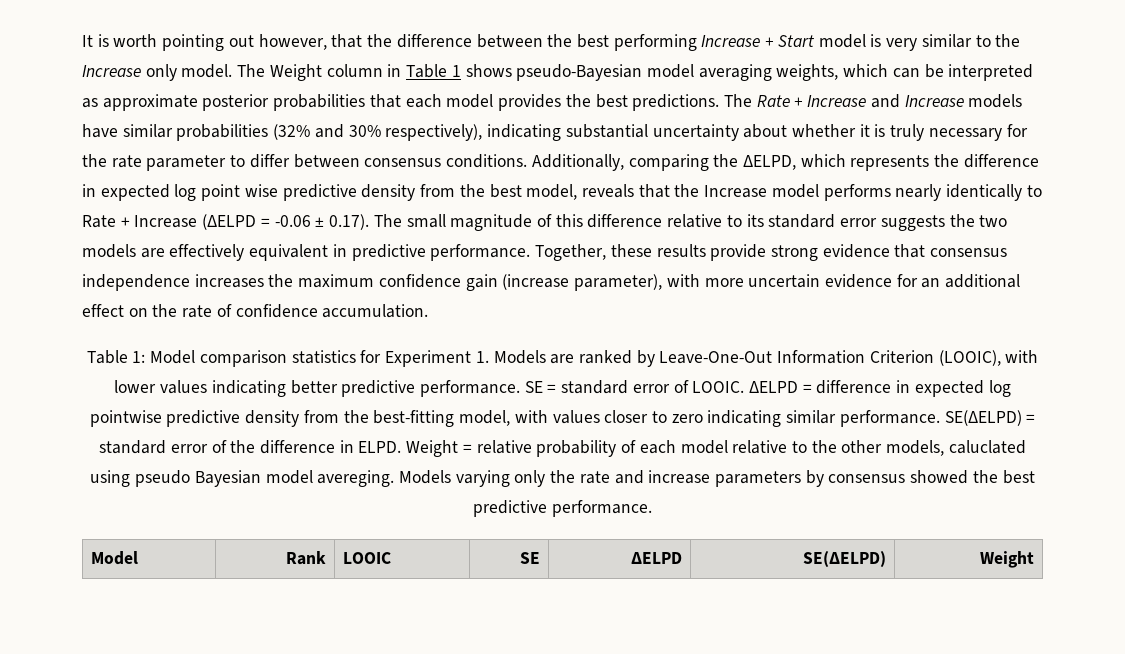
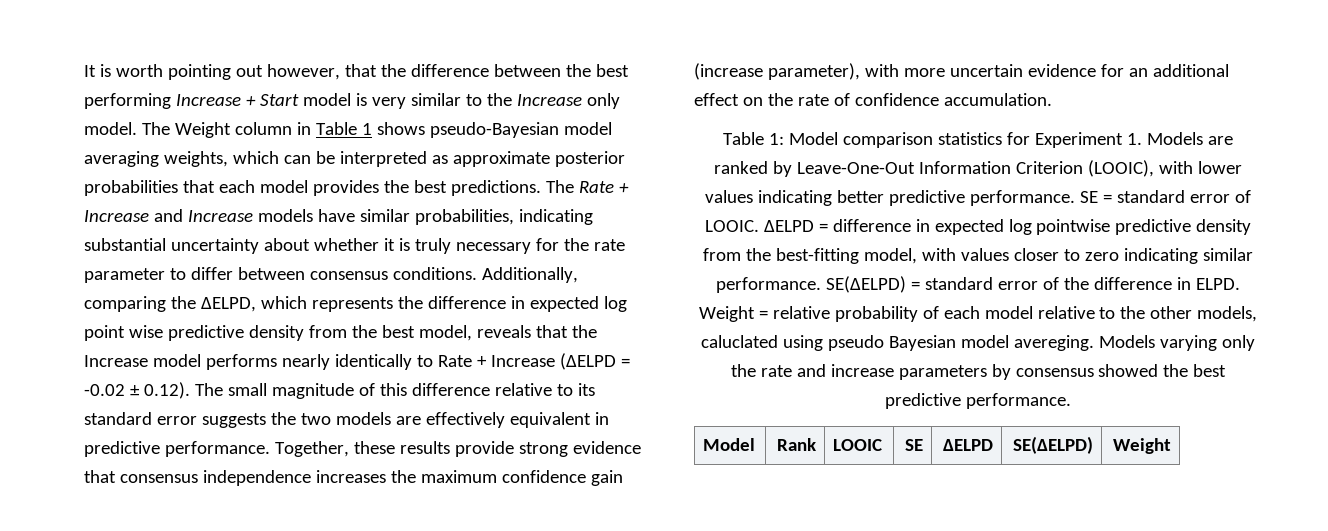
- The Rate + Increase and Increase models have similar probabilities (32% and 30% respectively), indicating substantial uncertainty about whether it is truly necessary for the rate parameter to differ between consensus conditions.
+ The Rate + Increase and Increase models have similar probabilities, indicating substantial uncertainty about whether it is truly necessary for the rate parameter to differ between consensus conditions.
- Additionally, comparing the ΔELPD, which represents the difference in expected log point wise predictive density from the best model, reveals that the Increase model performs nearly identically to Rate + Increase (ΔELPD = -0.06 ± 0.17). The small magnitude of this difference relative to its standard error suggests the two models are effectively equivalent in predictive performance.
+ Additionally, comparing the ΔELPD, which represents the difference in expected log point wise predictive density from the best model, reveals that the Increase model performs nearly identically to Rate + Increase (ΔELPD = -0.02 ± 0.12). The small magnitude of this difference relative to its standard error suggests the two models are effectively equivalent in predictive performance.

